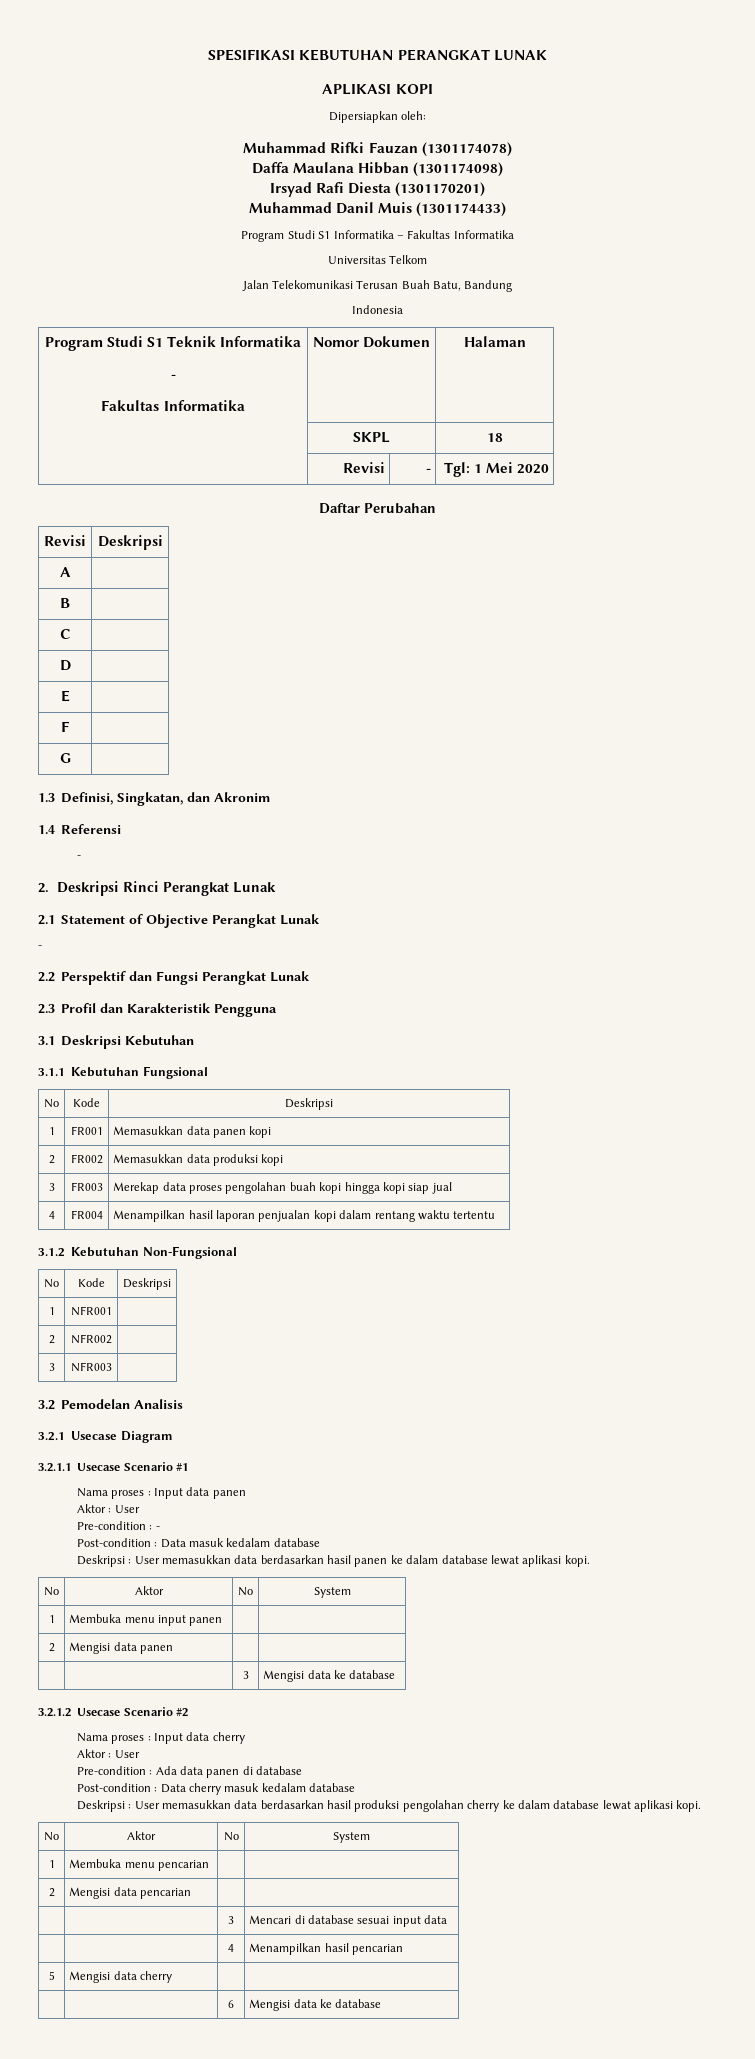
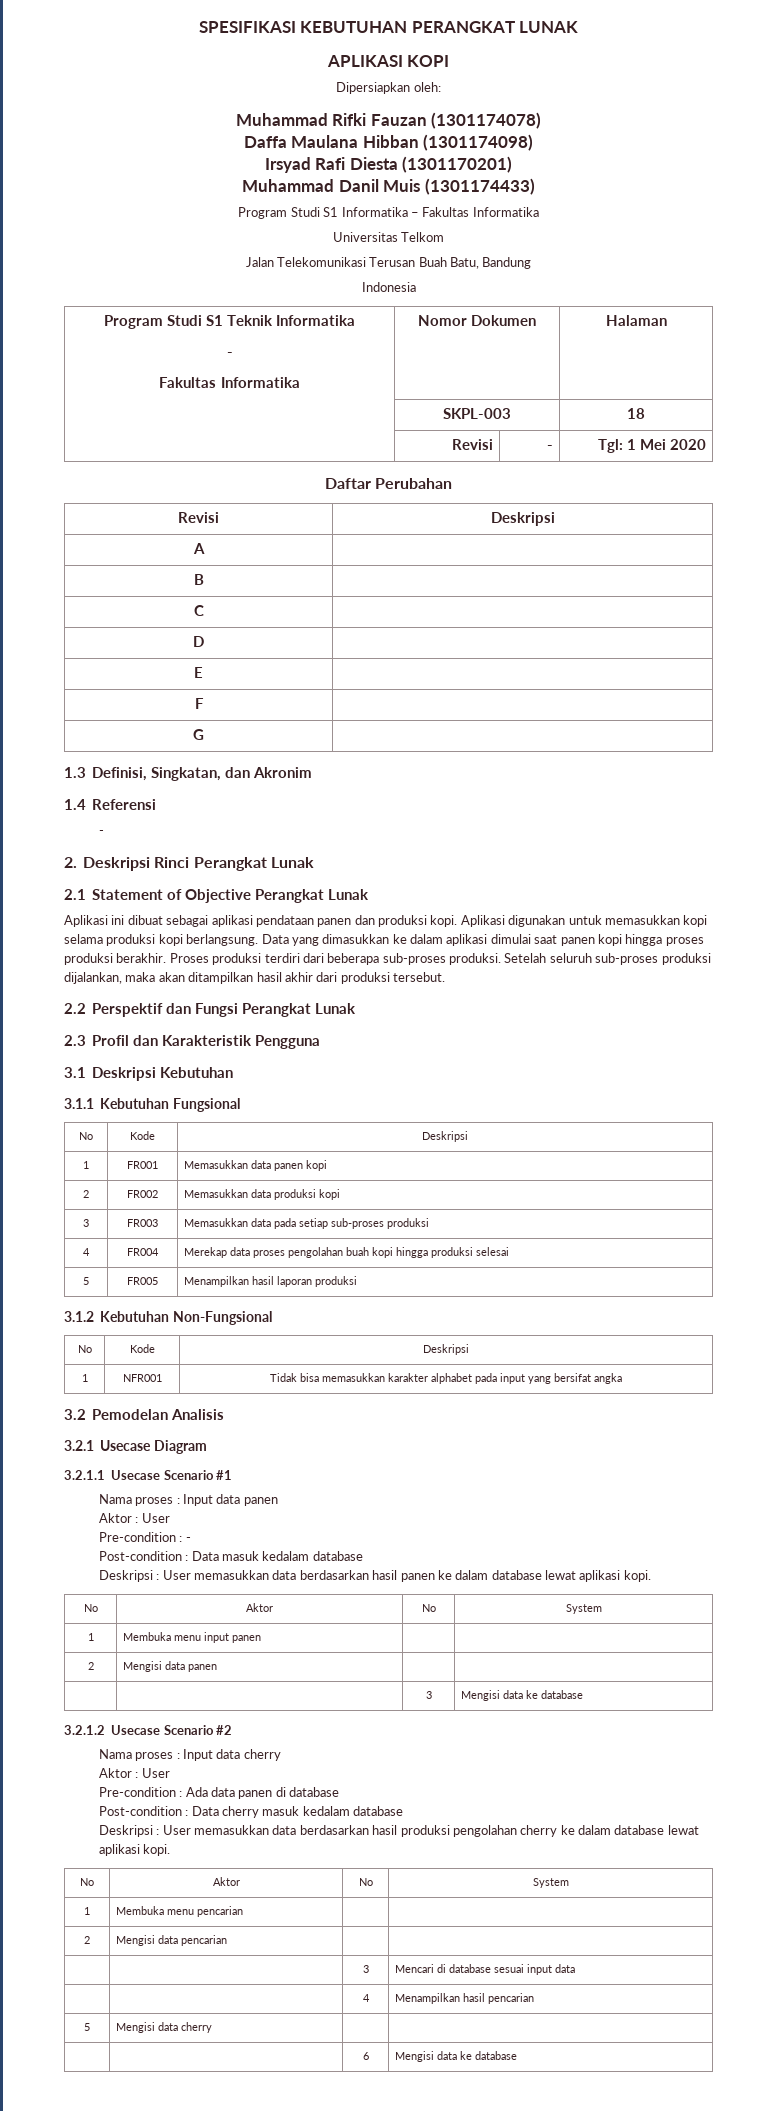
- | SKPL | 18
+ | SKPL-003 | 18
  2.1 Statement of Objective Perangkat Lunak
- -
+ Aplikasi ini dibuat sebagai aplikasi pendataan panen dan produksi kopi. Aplikasi digunakan untuk memasukkan kopi selama produksi kopi berlangsung. Data yang dimasukkan ke dalam aplikasi dimulai saat panen kopi hingga proses produksi berakhir. Proses produksi terdiri dari beberapa sub-proses produksi. Setelah seluruh sub-proses produksi dijalankan, maka akan ditampilkan hasil akhir dari produksi tersebut.
- 3 | FR003 | Merekap data proses pengolahan buah kopi hingga kopi siap jual
- 4 | FR004 | Menampilkan hasil laporan penjualan kopi dalam rentang waktu tertentu
+ 3 | FR003 | Memasukkan data pada setiap sub-proses produksi
+ 4 | FR004 | Merekap data proses pengolahan buah kopi hingga produksi selesai
+ 5 | FR005 | Menampilkan hasil laporan produksi
- 1 | NFR001 |
- 2 | NFR002 |
- 3 | NFR003 |
+ 1 | NFR001 | Tidak bisa memasukkan karakter alphabet pada input yang bersifat angka

